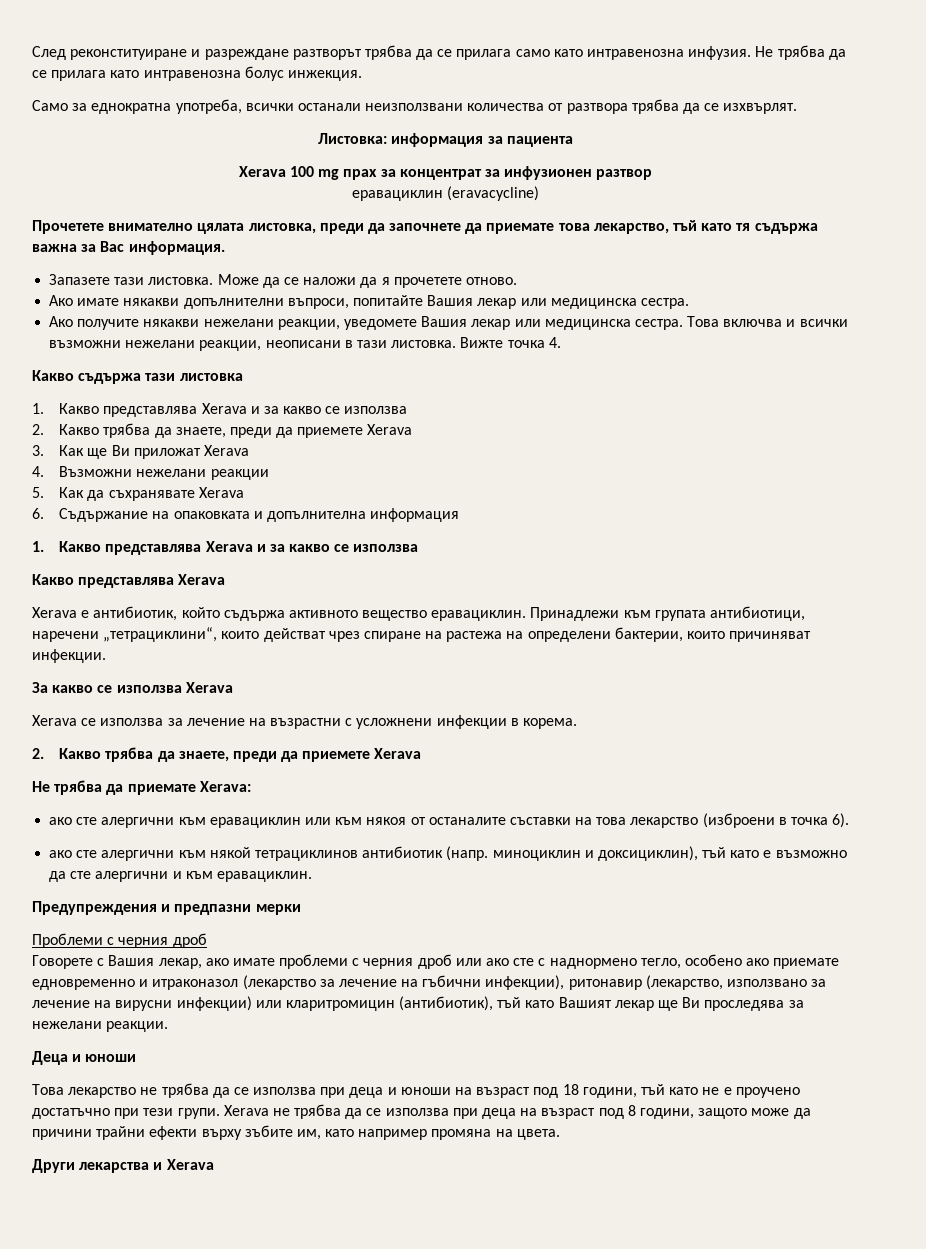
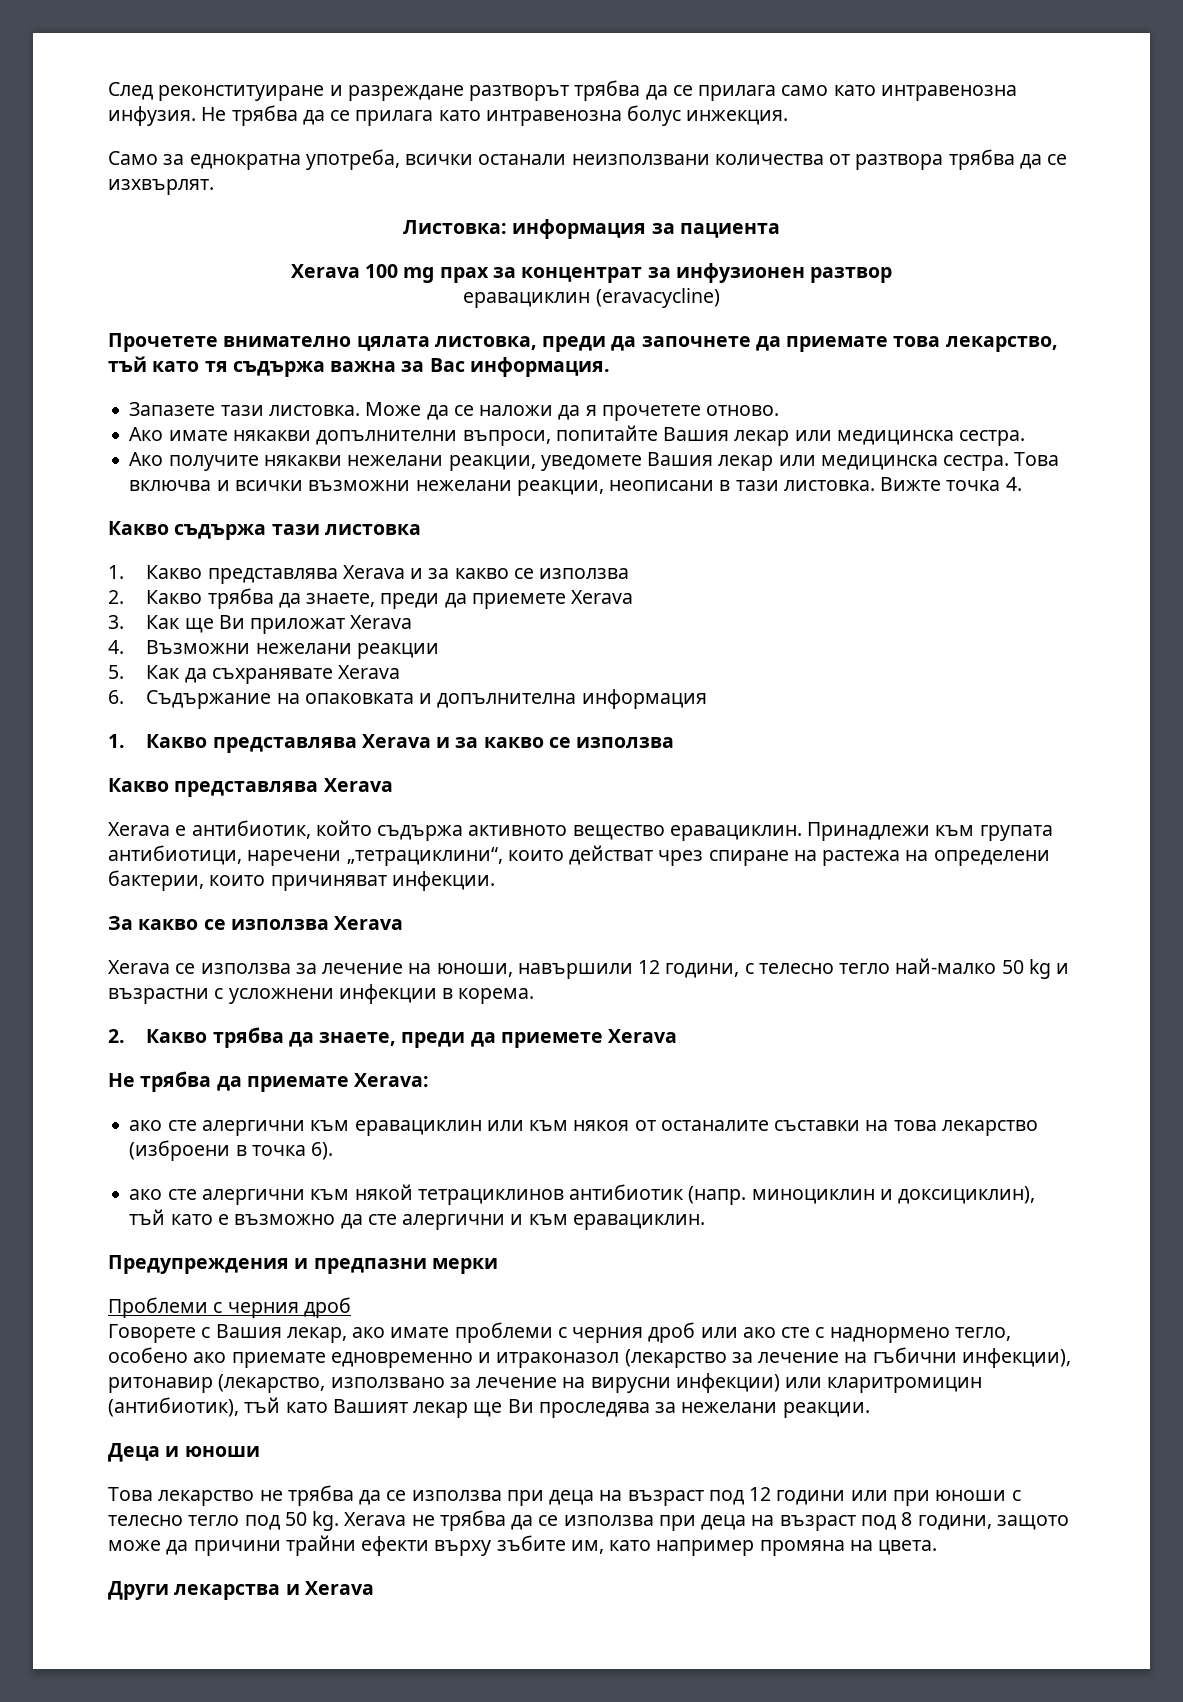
- Xerava се използва за лечение на възрастни с усложнени инфекции в корема.
+ Xerava се използва за лечение на юноши, навършили 12 години, с телесно тегло най-малко 50 kg и възрастни с усложнени инфекции в корема.
- Това лекарство не трябва да се използва при деца и юноши на възраст под 18 години, тъй като не е проучено достатъчно при тези групи.
+ Това лекарство не трябва да се използва при деца на възраст под 12 години или при юноши с телесно тегло под 50 kg.

